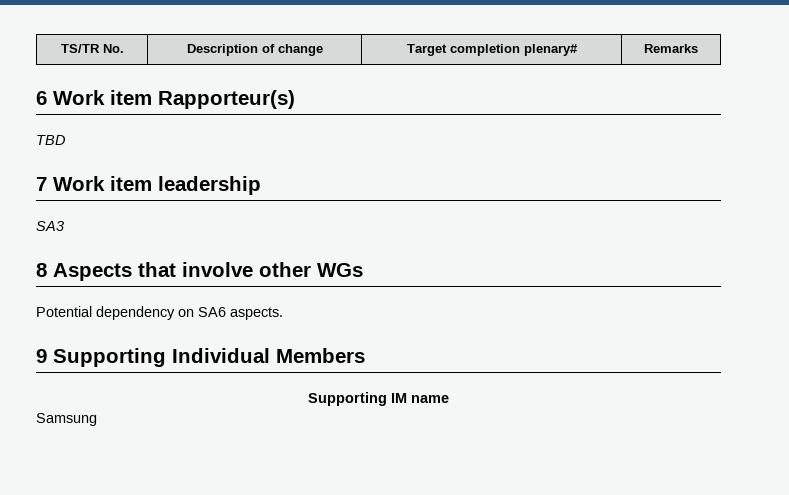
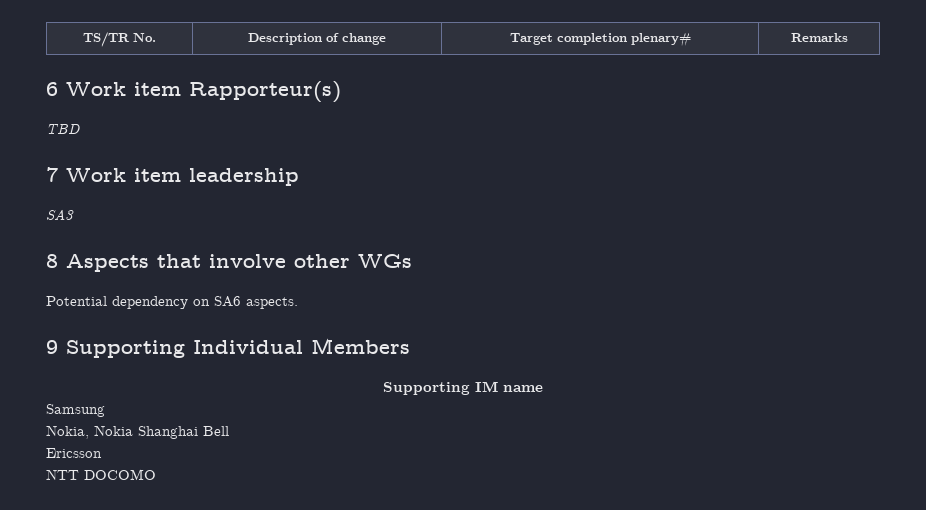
+ Nokia, Nokia Shanghai Bell
+ Ericsson
+ NTT DOCOMO

